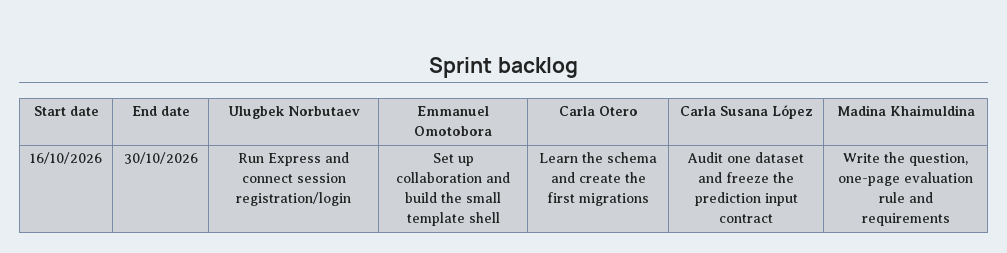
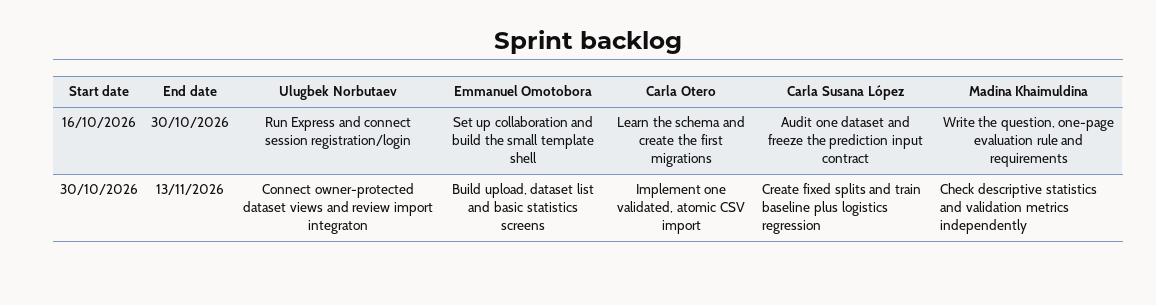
+ 30/10/2026 | 13/11/2026 | Connect owner-protected dataset views and review import integraton | Build upload, dataset list and basic statistics screens | Implement one validated, atomic CSV import | Create fixed splits and train baseline plus logistics regression | Check descriptive statistics and validation metrics independently

